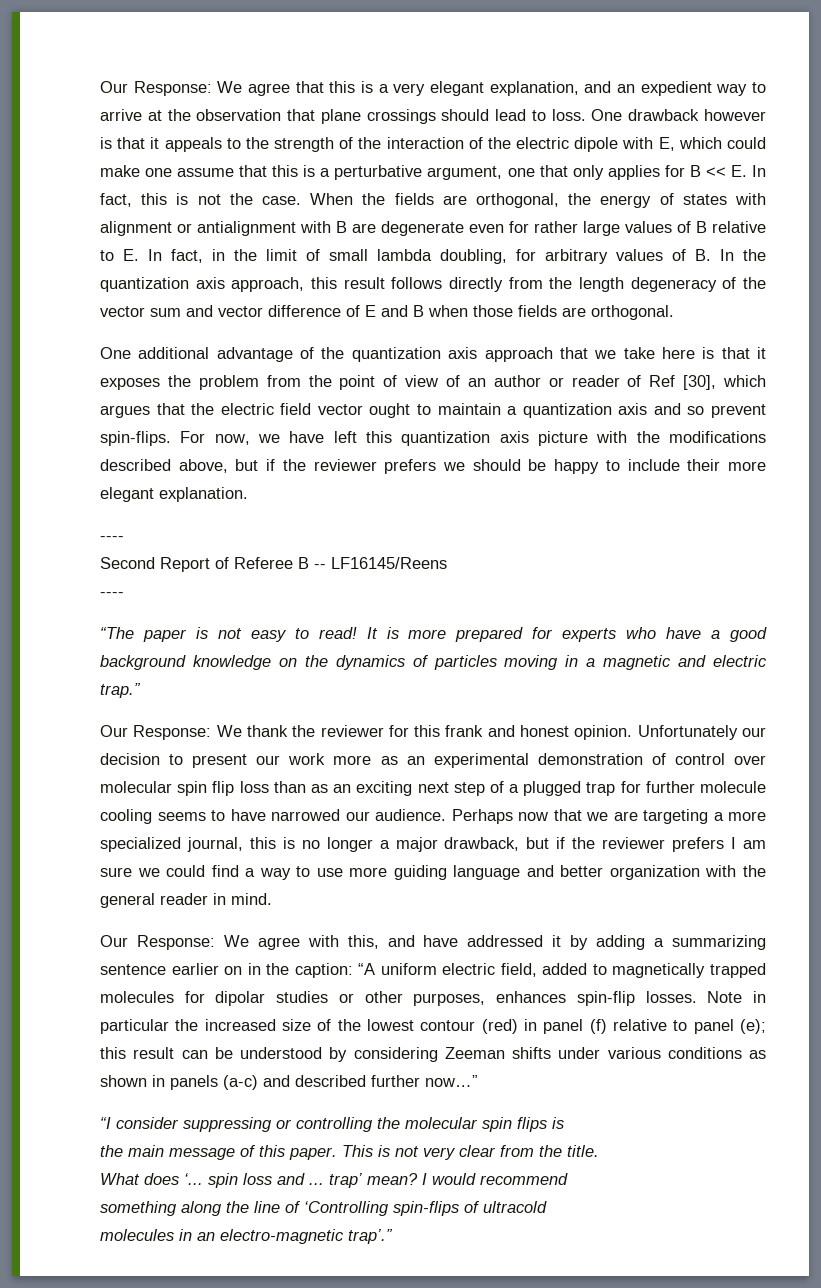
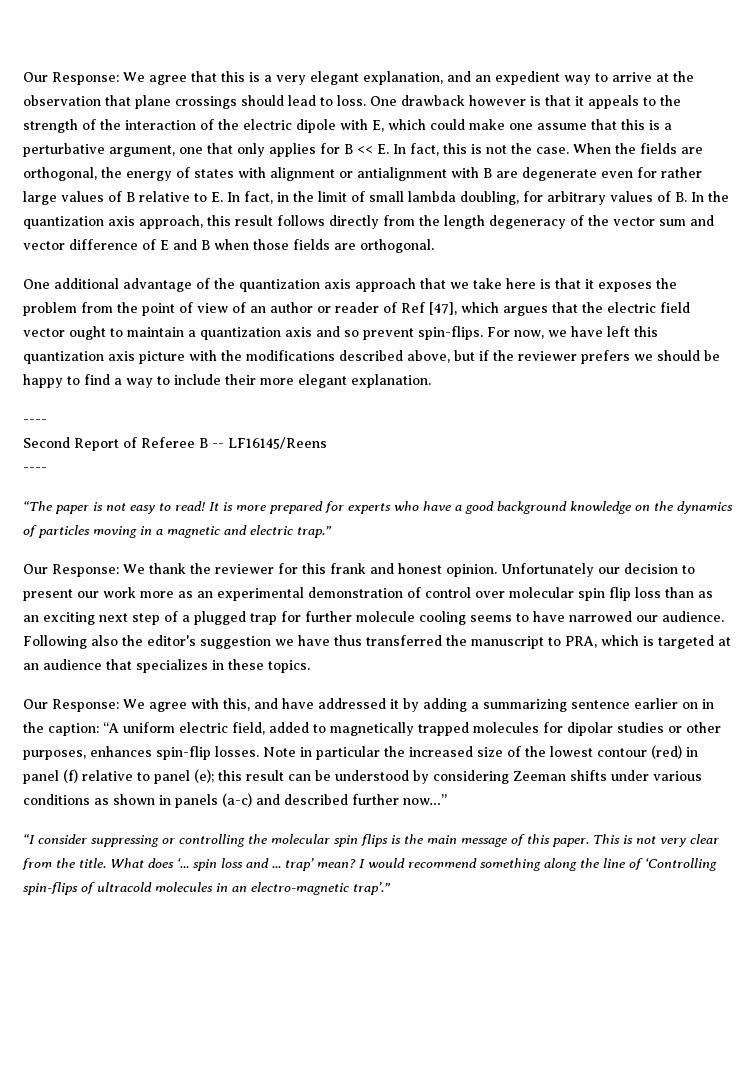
- One additional advantage of the quantization axis approach that we take here is that it exposes the problem from the point of view of an author or reader of Ref [30], which argues that the electric field vector ought to maintain a quantization axis and so prevent spin-flips.
+ One additional advantage of the quantization axis approach that we take here is that it exposes the problem from the point of view of an author or reader of Ref [47], which argues that the electric field vector ought to maintain a quantization axis and so prevent spin-flips.
- For now, we have left this quantization axis picture with the modifications described above, but if the reviewer prefers we should be happy to include their more elegant explanation.
+ For now, we have left this quantization axis picture with the modifications described above, but if the reviewer prefers we should be happy to find a way to include their more elegant explanation.
- Perhaps now that we are targeting a more specialized journal, this is no longer a major drawback, but if the reviewer prefers I am sure we could find a way to use more guiding language and better organization with the general reader in mind.
+ Following also the editor's suggestion we have thus transferred the manuscript to PRA, which is targeted at an audience that specializes in these topics.
- “I consider suppressing or controlling the molecular spin flips is
- the main message of this paper.
+ “I consider suppressing or controlling the molecular spin flips is the main message of this paper.
- This is not very clear from the title.
- What does ‘... spin loss and ... trap’ mean?
+ This is not very clear from the title. What does ‘... spin loss and ... trap’ mean?
- I would recommend
- something along the line of ‘Controlling spin-flips of ultracold
- molecules in an electro-magnetic trap’.”
+ I would recommend something along the line of ‘Controlling spin-flips of ultracold molecules in an electro-magnetic trap’.”

